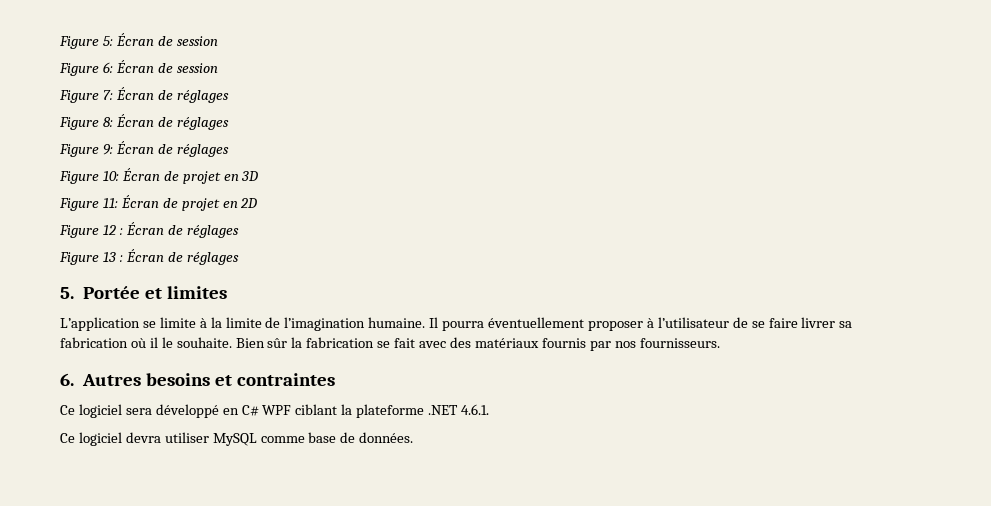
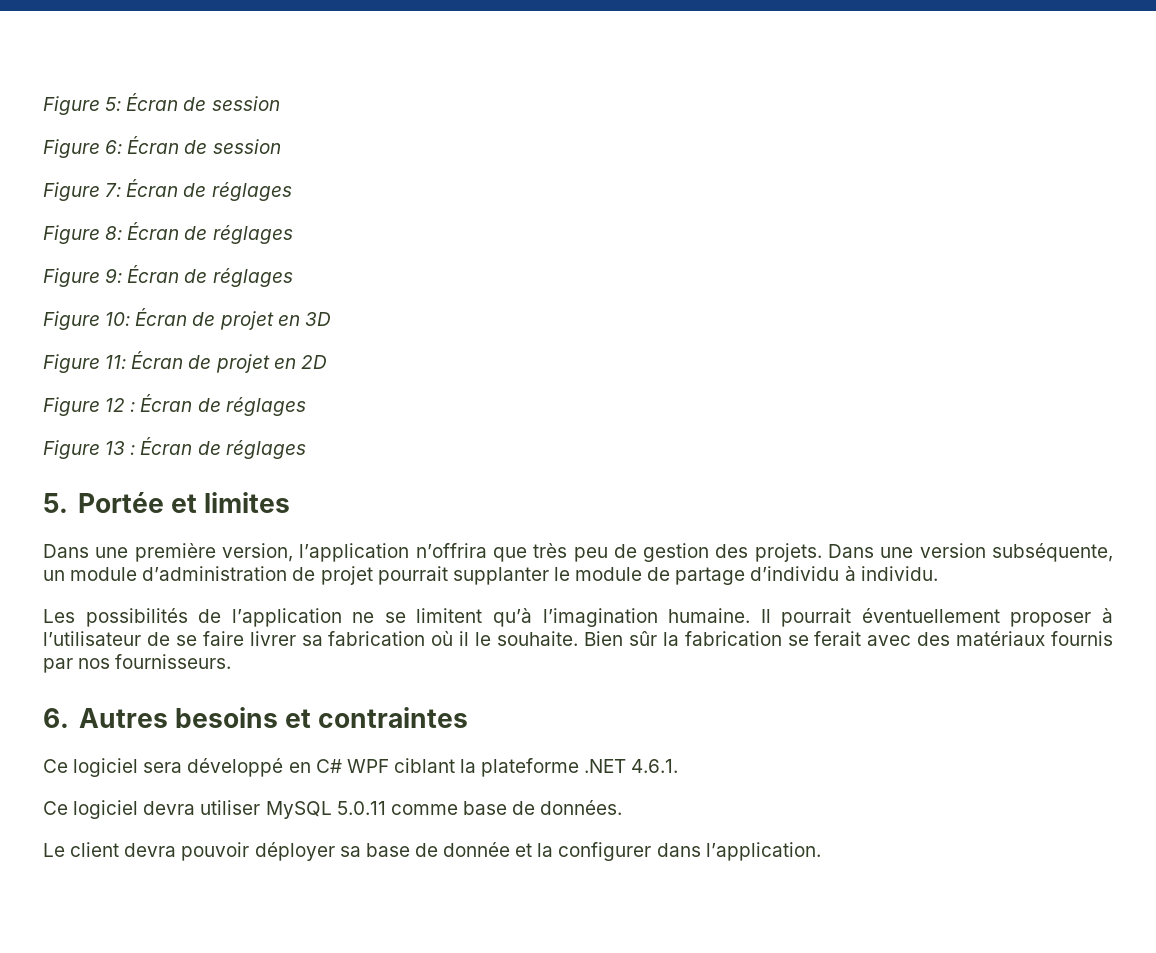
- L’application se limite à la limite de l’imagination humaine.
+ Dans une première version, l’application n’offrira que très peu de gestion des projets. Dans une version subséquente, un module d’administration de projet pourrait supplanter le module de partage d’individu à individu.
+ Les possibilités de l’application ne se limitent qu’à l’imagination humaine.
- Il pourra éventuellement proposer à l’utilisateur de se faire livrer sa fabrication où il le souhaite.
+ Il pourrait éventuellement proposer à l’utilisateur de se faire livrer sa fabrication où il le souhaite.
- Bien sûr la fabrication se fait avec des matériaux fournis par nos fournisseurs.
+ Bien sûr la fabrication se ferait avec des matériaux fournis par nos fournisseurs.
- Ce logiciel devra utiliser MySQL comme base de données.
+ Ce logiciel devra utiliser MySQL 5.0.11 comme base de données.
+ Le client devra pouvoir déployer sa base de donnée et la configurer dans l’application.

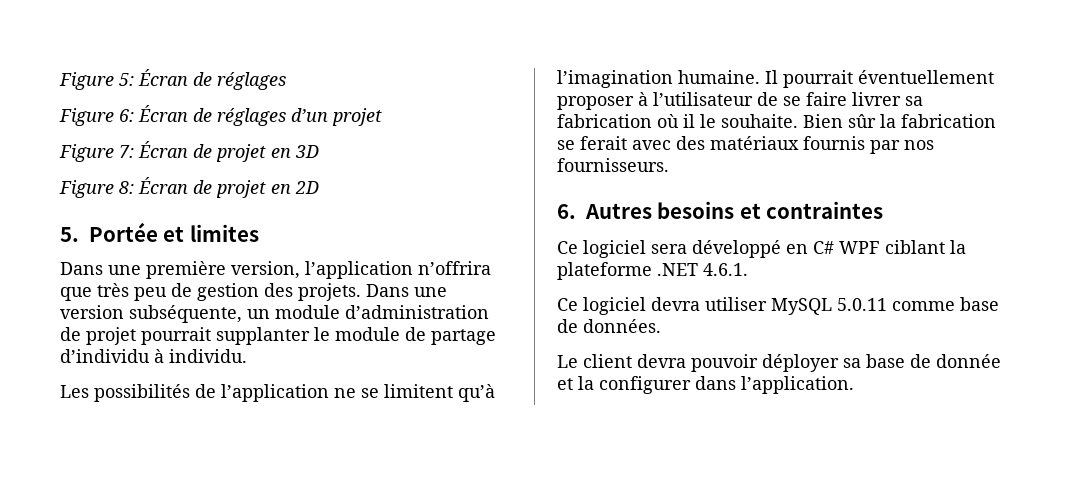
- Figure 5: Écran de session
+ Figure 5: Écran de réglages
- Figure 6: Écran de session
+ Figure 6: Écran de réglages d’un projet
- Figure 7: Écran de réglages
- Figure 8: Écran de réglages
- Figure 9: Écran de réglages
- Figure 10: Écran de projet en 3D
+ Figure 7: Écran de projet en 3D
- Figure 11: Écran de projet en 2D
+ Figure 8: Écran de projet en 2D
- Figure 12 : Écran de réglages
- Figure 13 : Écran de réglages

